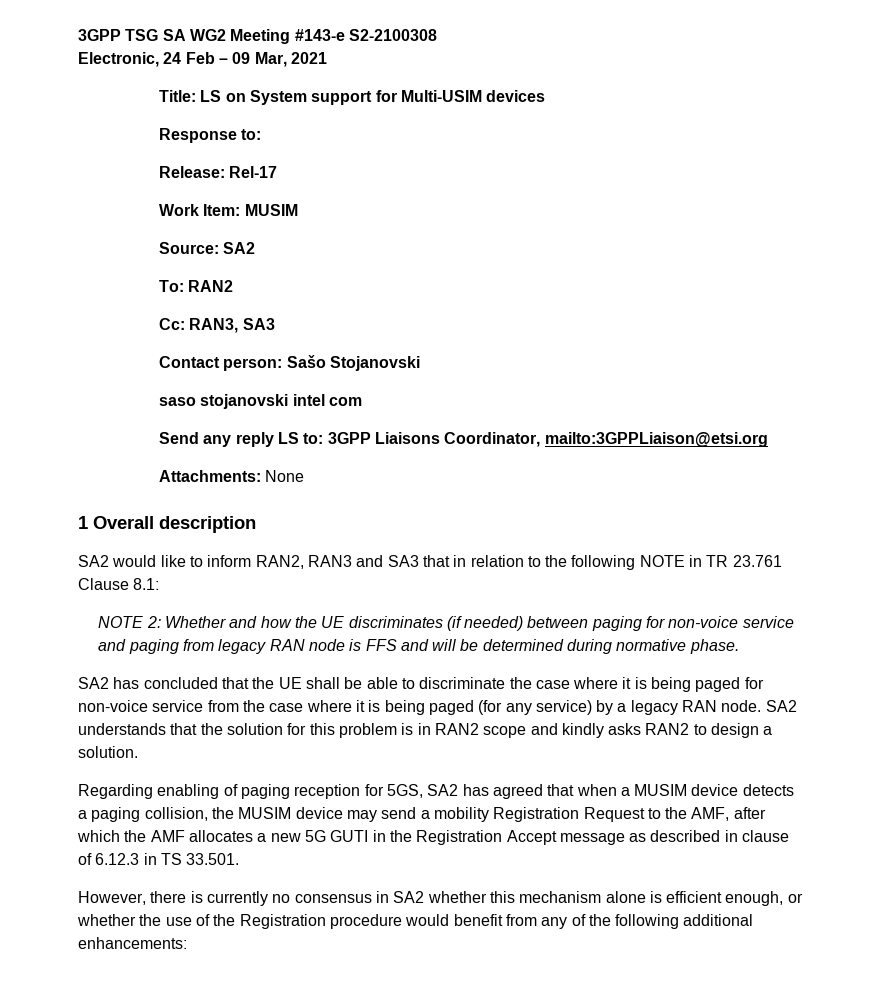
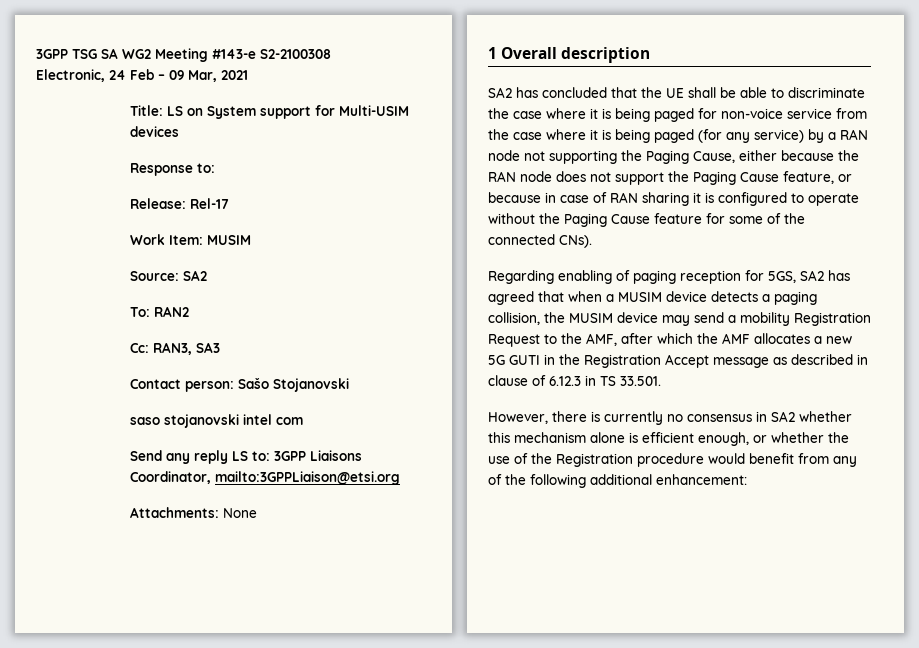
- SA2 would like to inform RAN2, RAN3 and SA3 that in relation to the following NOTE in TR 23.761 Clause 8.1:
- NOTE 2: Whether and how the UE discriminates (if needed) between paging for non-voice service and paging from legacy RAN node is FFS and will be determined during normative phase.
- SA2 has concluded that the UE shall be able to discriminate the case where it is being paged for non-voice service from the case where it is being paged (for any service) by a legacy RAN node. SA2 understands that the solution for this problem is in RAN2 scope and kindly asks RAN2 to design a solution.
+ SA2 has concluded that the UE shall be able to discriminate the case where it is being paged for non-voice service from the case where it is being paged (for any service) by a RAN node not supporting the Paging Cause, either because the RAN node does not support the Paging Cause feature, or because in case of RAN sharing it is configured to operate without the Paging Cause feature for some of the connected CNs).
- However, there is currently no consensus in SA2 whether this mechanism alone is efficient enough, or whether the use of the Registration procedure would benefit from any of the following additional enhancements:
+ However, there is currently no consensus in SA2 whether this mechanism alone is efficient enough, or whether the use of the Registration procedure would benefit from any of the following additional enhancement:

